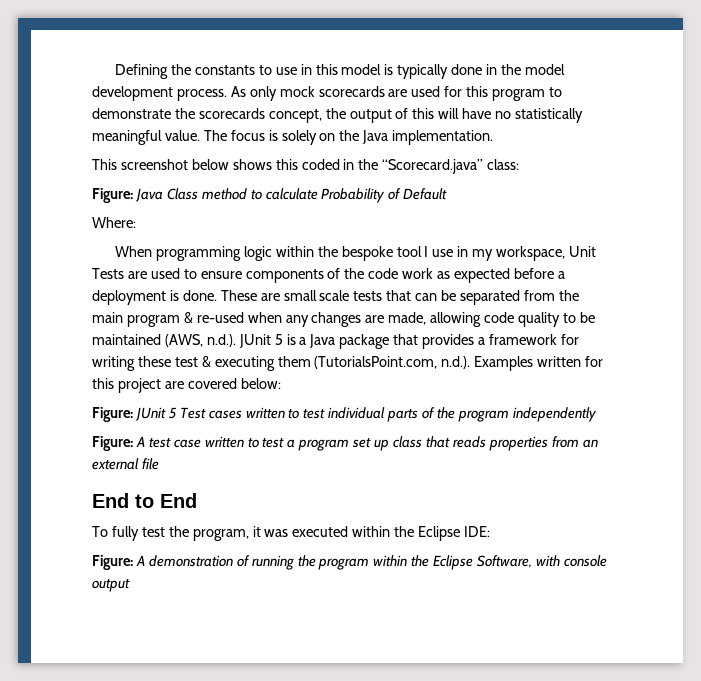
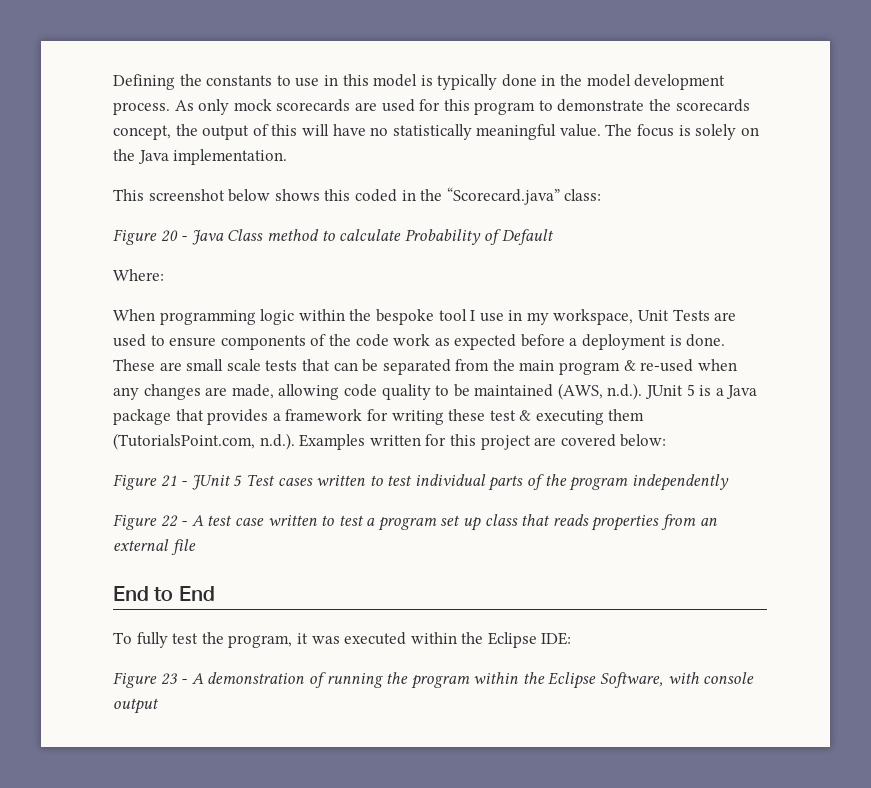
- Figure: Java Class method to calculate Probability of Default
+ Figure 20 - Java Class method to calculate Probability of Default
- Figure: JUnit 5 Test cases written to test individual parts of the program independently
+ Figure 21 - JUnit 5 Test cases written to test individual parts of the program independently
- Figure: A test case written to test a program set up class that reads properties from an external file
+ Figure 22 - A test case written to test a program set up class that reads properties from an external file
- Figure: A demonstration of running the program within the Eclipse Software, with console output
+ Figure 23 - A demonstration of running the program within the Eclipse Software, with console output

